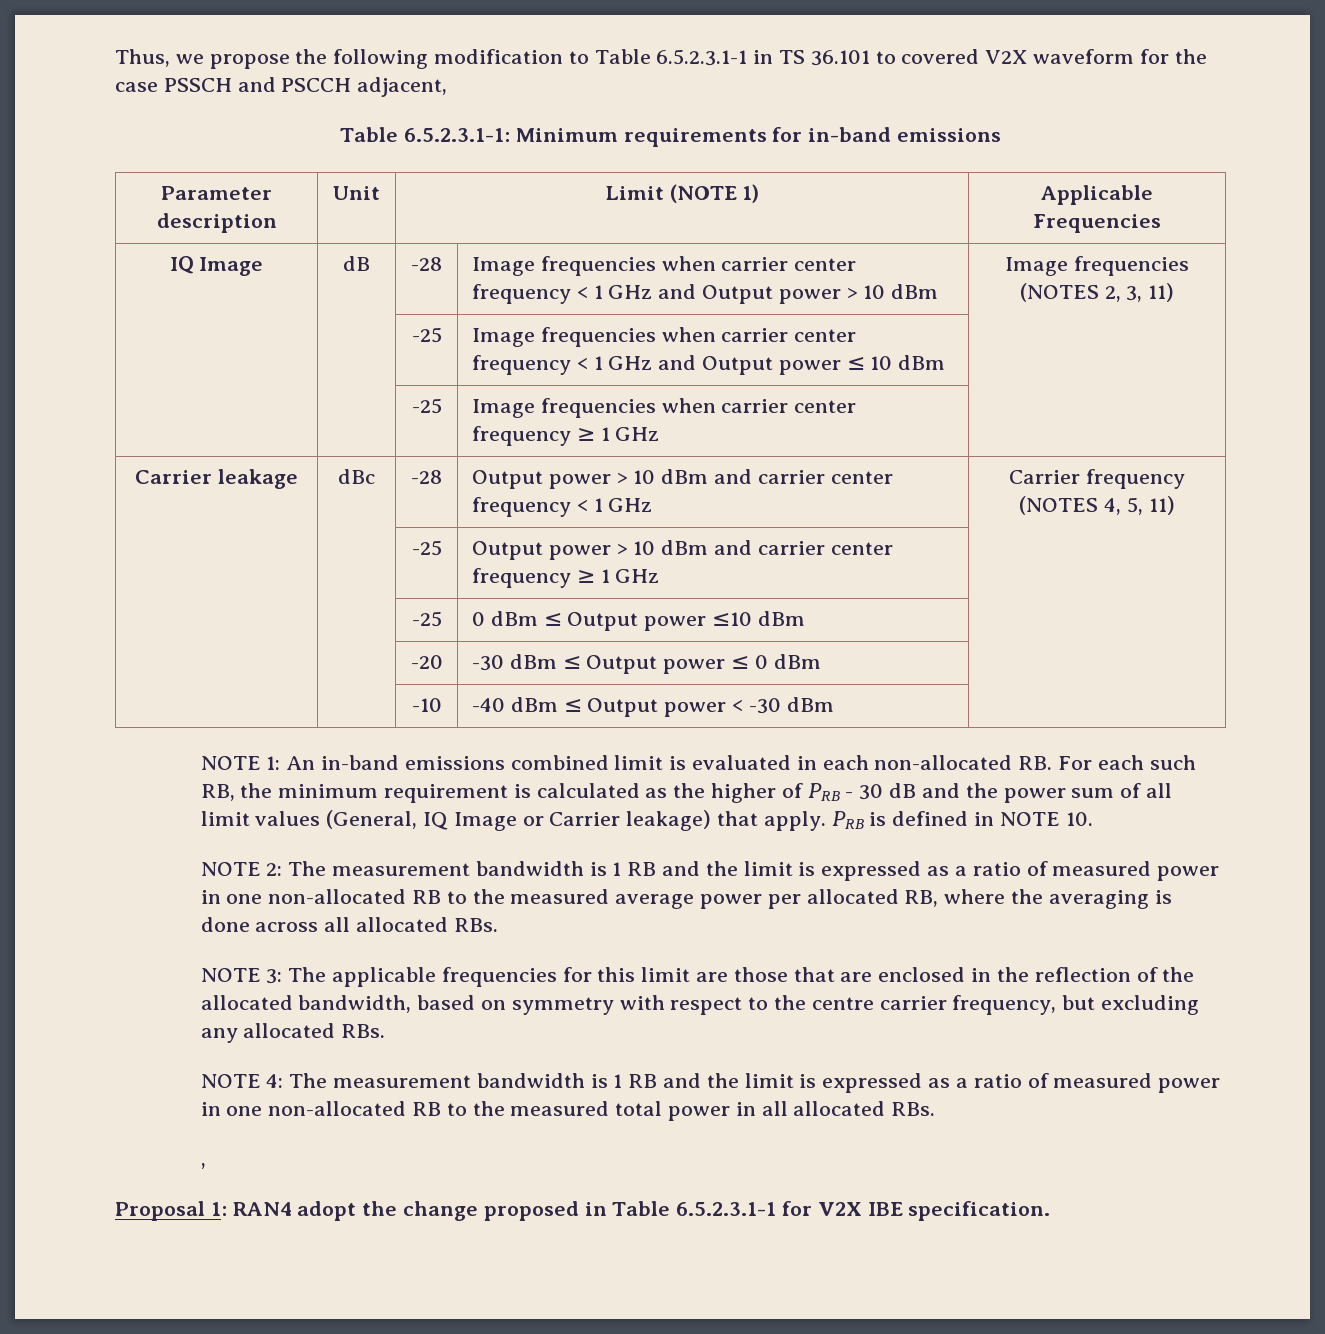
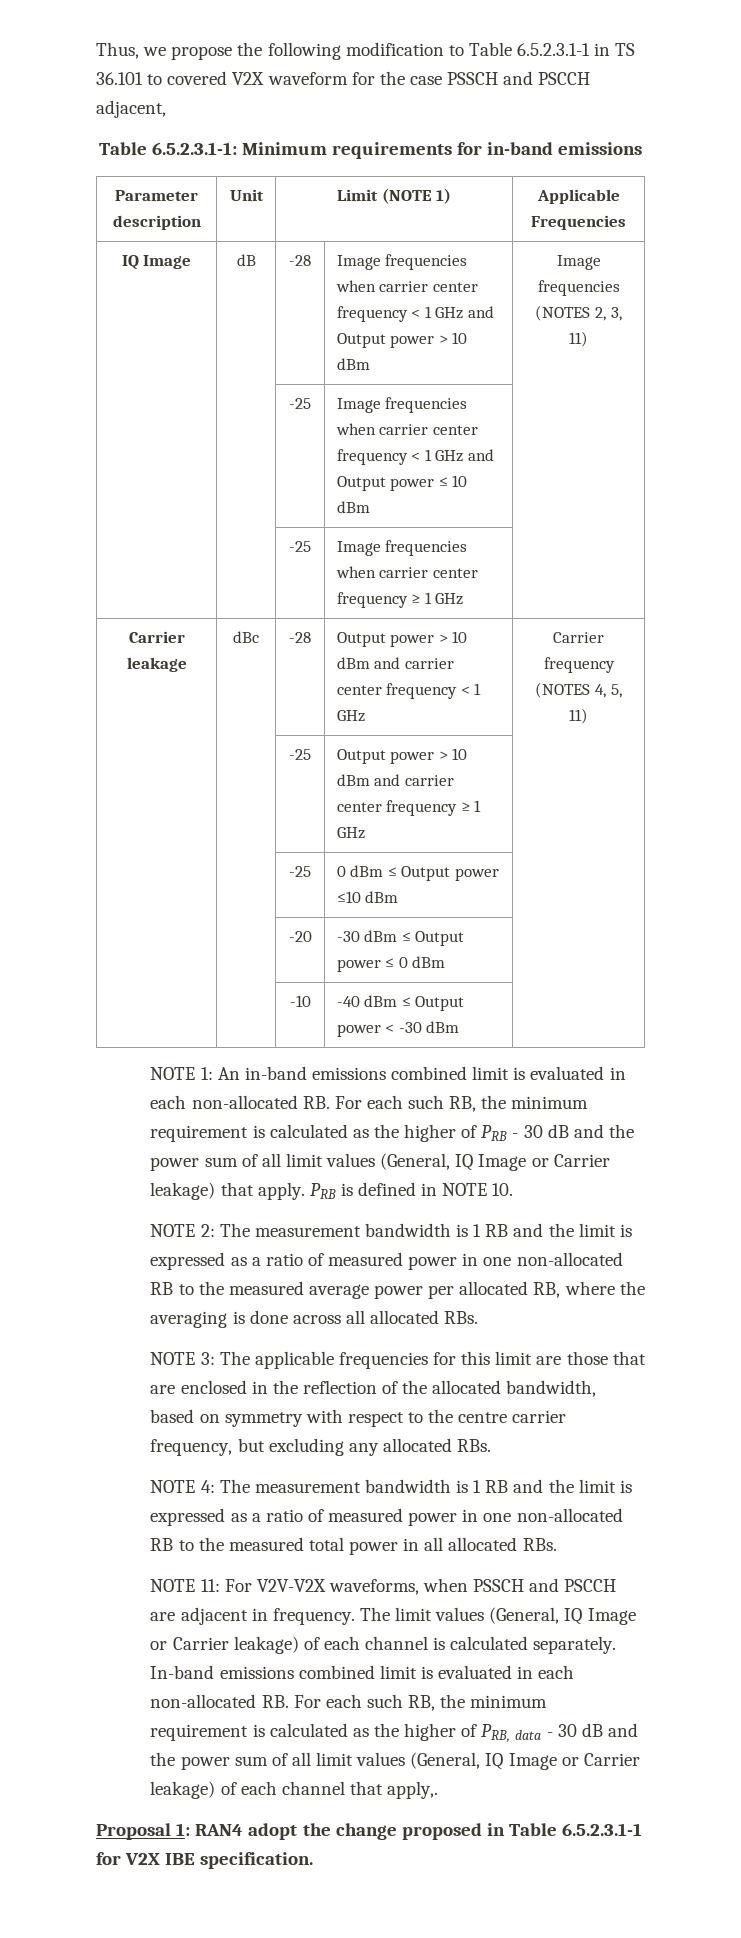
- ,
+ NOTE 11: For V2V-V2X waveforms, when PSSCH and PSCCH are adjacent in frequency. The limit values (General, IQ Image or Carrier leakage) of each channel is calculated separately. In-band emissions combined limit is evaluated in each non-allocated RB. For each such RB, the minimum requirement is calculated as the higher of PRB, data - 30 dB and the power sum of all limit values (General, IQ Image or Carrier leakage) of each channel that apply,.

